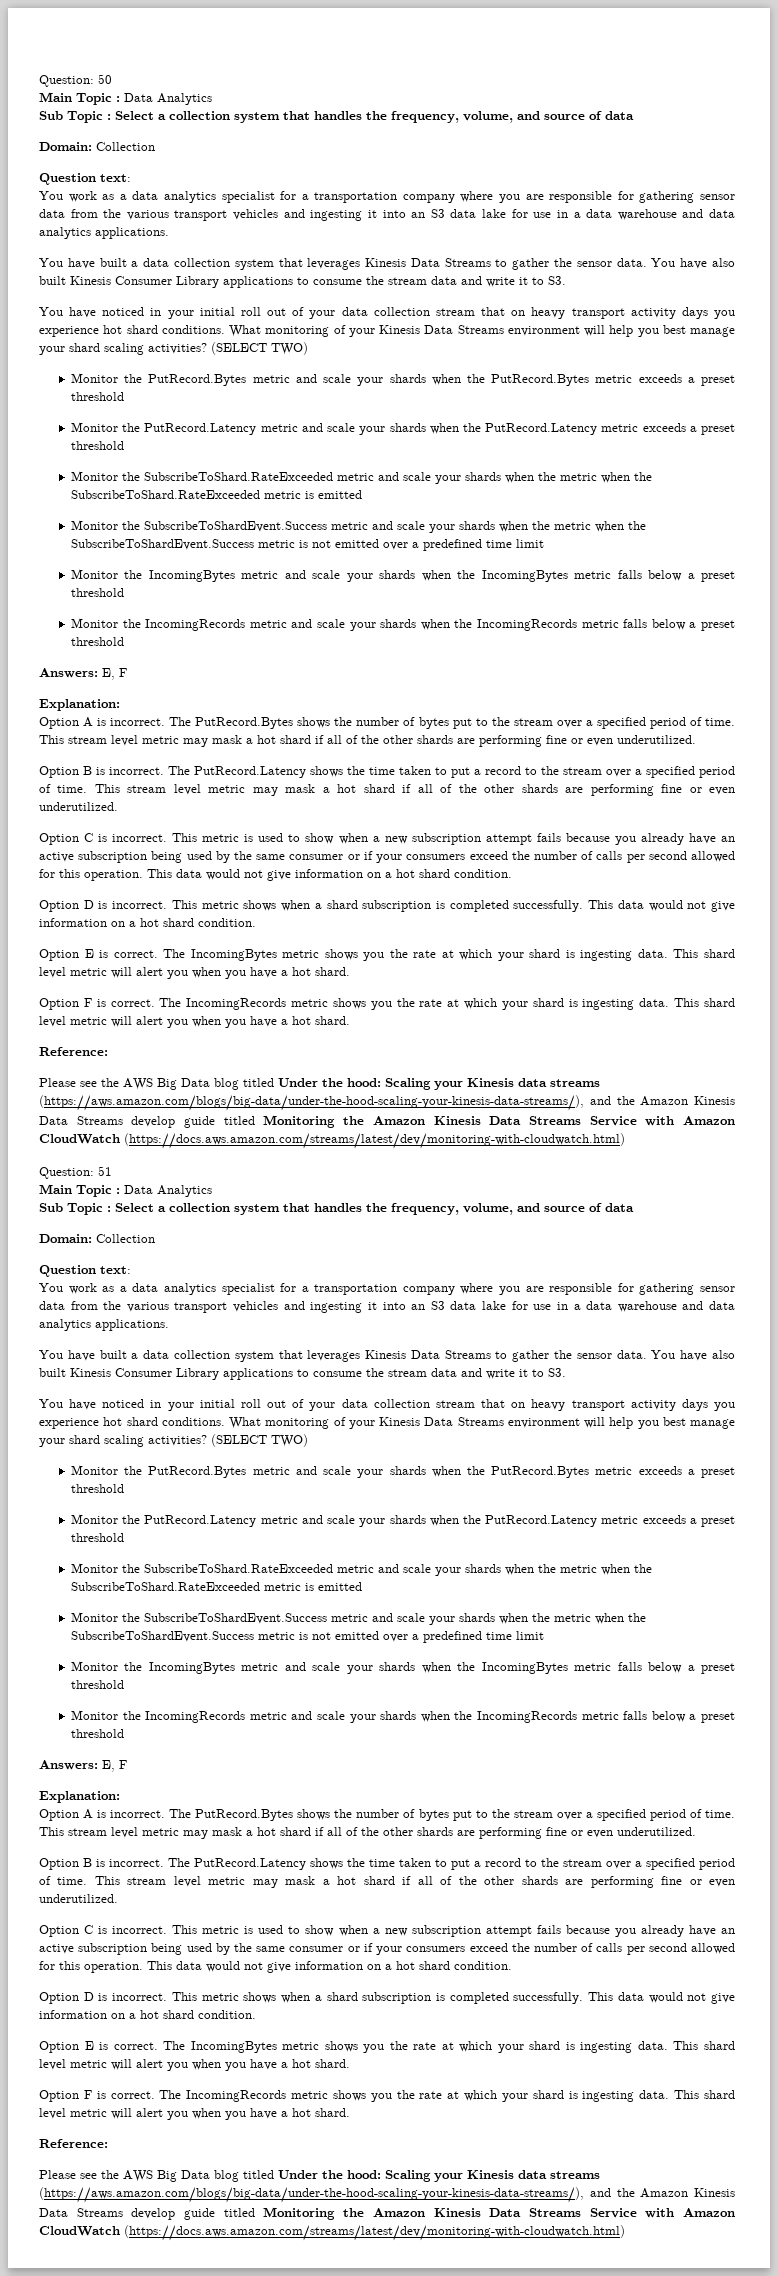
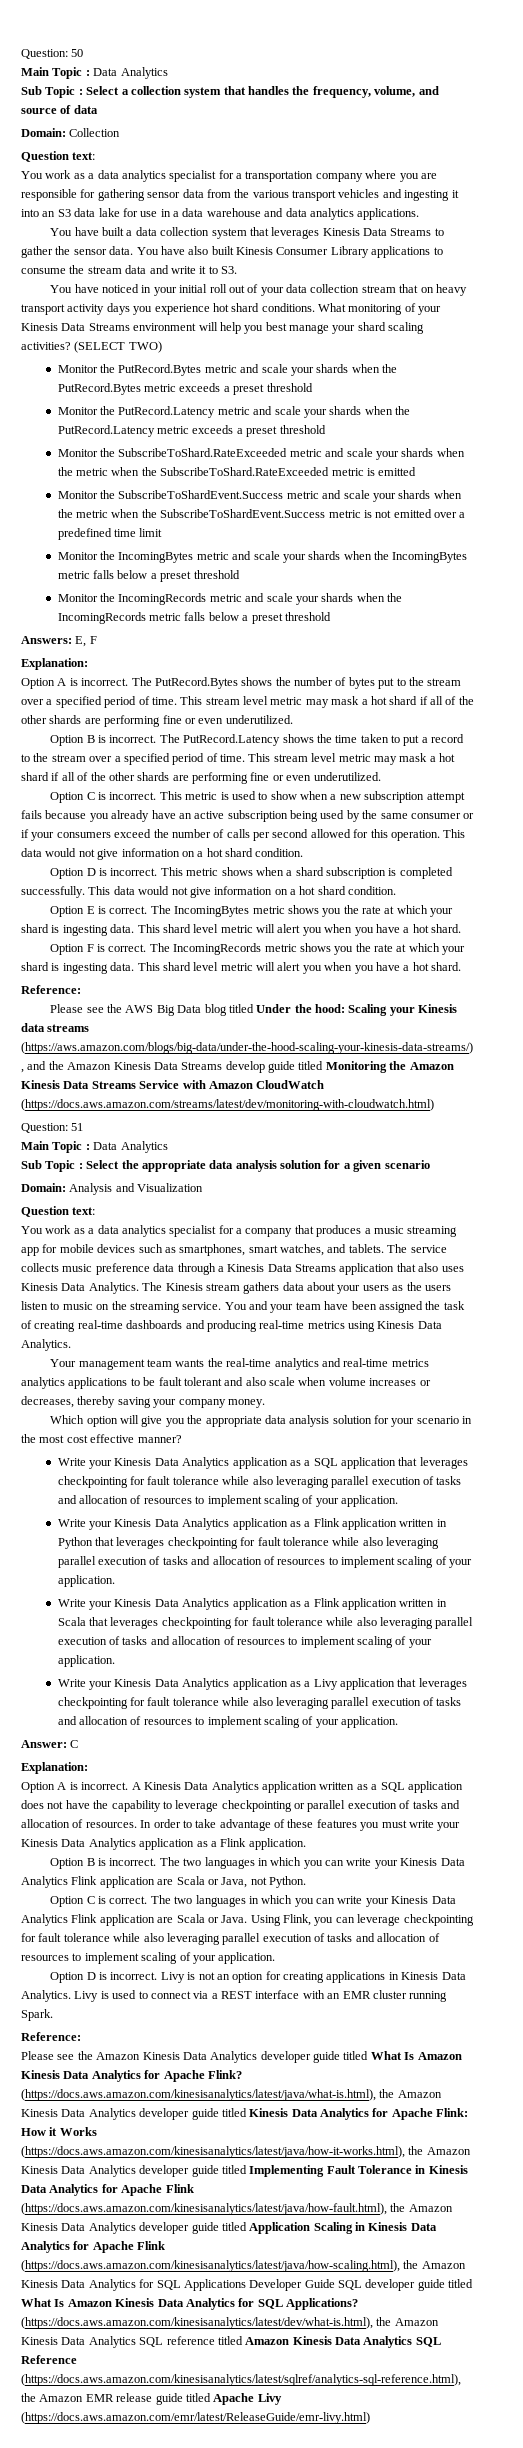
  Question: 51
  Main Topic : Data Analytics
- Sub Topic : Select a collection system that handles the frequency, volume, and source of data
- Domain: Collection
+ Sub Topic : Select the appropriate data analysis solution for a given scenario
+ Domain: Analysis and Visualization
  Question text:
- You work as a data analytics specialist for a transportation company where you are responsible for gathering sensor data from the various transport vehicles and ingesting it into an S3 data lake for use in a data warehouse and data analytics applications.
- You have built a data collection system that leverages Kinesis Data Streams to gather the sensor data. You have also built Kinesis Consumer Library applications to consume the stream data and write it to S3.
- You have noticed in your initial roll out of your data collection stream that on heavy transport activity days you experience hot shard conditions. What monitoring of your Kinesis Data Streams environment will help you best manage your shard scaling activities? (SELECT TWO)
- Monitor the PutRecord.Bytes metric and scale your shards when the PutRecord.Bytes metric exceeds a preset threshold
- Monitor the PutRecord.Latency metric and scale your shards when the PutRecord.Latency metric exceeds a preset threshold
- Monitor the SubscribeToShard.RateExceeded metric and scale your shards when the metric when the SubscribeToShard.RateExceeded metric is emitted
- Monitor the SubscribeToShardEvent.Success metric and scale your shards when the metric when the SubscribeToShardEvent.Success metric is not emitted over a predefined time limit
- Monitor the IncomingBytes metric and scale your shards when the IncomingBytes metric falls below a preset threshold
- Monitor the IncomingRecords metric and scale your shards when the IncomingRecords metric falls below a preset threshold
- Answers: E, F
+ You work as a data analytics specialist for a company that produces a music streaming app for mobile devices such as smartphones, smart watches, and tablets. The service collects music preference data through a Kinesis Data Streams application that also uses Kinesis Data Analytics. The Kinesis stream gathers data about your users as the users listen to music on the streaming service. You and your team have been assigned the task of creating real-time dashboards and producing real-time metrics using Kinesis Data Analytics.
+ Your management team wants the real-time analytics and real-time metrics analytics applications to be fault tolerant and also scale when volume increases or decreases, thereby saving your company money.
+ Which option will give you the appropriate data analysis solution for your scenario in the most cost effective manner?
+ Write your Kinesis Data Analytics application as a SQL application that leverages checkpointing for fault tolerance while also leveraging parallel execution of tasks and allocation of resources to implement scaling of your application.
+ Write your Kinesis Data Analytics application as a Flink application written in Python that leverages checkpointing for fault tolerance while also leveraging parallel execution of tasks and allocation of resources to implement scaling of your application.
+ Write your Kinesis Data Analytics application as a Flink application written in Scala that leverages checkpointing for fault tolerance while also leveraging parallel execution of tasks and allocation of resources to implement scaling of your application.
+ Write your Kinesis Data Analytics application as a Livy application that leverages checkpointing for fault tolerance while also leveraging parallel execution of tasks and allocation of resources to implement scaling of your application.
+ Answer: C
  Explanation:
- Option A is incorrect. The PutRecord.Bytes shows the number of bytes put to the stream over a specified period of time. This stream level metric may mask a hot shard if all of the other shards are performing fine or even underutilized.
- Option B is incorrect. The PutRecord.Latency shows the time taken to put a record to the stream over a specified period of time. This stream level metric may mask a hot shard if all of the other shards are performing fine or even underutilized.
- Option C is incorrect. This metric is used to show when a new subscription attempt fails because you already have an active subscription being used by the same consumer or if your consumers exceed the number of calls per second allowed for this operation. This data would not give information on a hot shard condition.
- Option D is incorrect. This metric shows when a shard subscription is completed successfully. This data would not give information on a hot shard condition.
- Option E is correct. The IncomingBytes metric shows you the rate at which your shard is ingesting data. This shard level metric will alert you when you have a hot shard.
- Option F is correct. The IncomingRecords metric shows you the rate at which your shard is ingesting data. This shard level metric will alert you when you have a hot shard.
+ Option A is incorrect. A Kinesis Data Analytics application written as a SQL application does not have the capability to leverage checkpointing or parallel execution of tasks and allocation of resources. In order to take advantage of these features you must write your Kinesis Data Analytics application as a Flink application.
+ Option B is incorrect. The two languages in which you can write your Kinesis Data Analytics Flink application are Scala or Java, not Python.
+ Option C is correct. The two languages in which you can write your Kinesis Data Analytics Flink application are Scala or Java. Using Flink, you can leverage checkpointing for fault tolerance while also leveraging parallel execution of tasks and allocation of resources to implement scaling of your application.
+ Option D is incorrect. Livy is not an option for creating applications in Kinesis Data Analytics. Livy is used to connect via a REST interface with an EMR cluster running Spark.
  Reference:
- Please see the AWS Big Data blog titled Under the hood: Scaling your Kinesis data streams (https://aws.amazon.com/blogs/big-data/under-the-hood-scaling-your-kinesis-data-streams/), and the Amazon Kinesis Data Streams develop guide titled Monitoring the Amazon Kinesis Data Streams Service with Amazon CloudWatch (https://docs.aws.amazon.com/streams/latest/dev/monitoring-with-cloudwatch.html)
+ Please see the Amazon Kinesis Data Analytics developer guide titled What Is Amazon Kinesis Data Analytics for Apache Flink? (https://docs.aws.amazon.com/kinesisanalytics/latest/java/what-is.html), the Amazon Kinesis Data Analytics developer guide titled Kinesis Data Analytics for Apache Flink: How it Works (https://docs.aws.amazon.com/kinesisanalytics/latest/java/how-it-works.html), the Amazon Kinesis Data Analytics developer guide titled Implementing Fault Tolerance in Kinesis Data Analytics for Apache Flink (https://docs.aws.amazon.com/kinesisanalytics/latest/java/how-fault.html), the Amazon Kinesis Data Analytics developer guide titled Application Scaling in Kinesis Data Analytics for Apache Flink (https://docs.aws.amazon.com/kinesisanalytics/latest/java/how-scaling.html), the Amazon Kinesis Data Analytics for SQL Applications Developer Guide SQL developer guide titled What Is Amazon Kinesis Data Analytics for SQL Applications? (https://docs.aws.amazon.com/kinesisanalytics/latest/dev/what-is.html), the Amazon Kinesis Data Analytics SQL reference titled Amazon Kinesis Data Analytics SQL Reference (https://docs.aws.amazon.com/kinesisanalytics/latest/sqlref/analytics-sql-reference.html), the Amazon EMR release guide titled Apache Livy (https://docs.aws.amazon.com/emr/latest/ReleaseGuide/emr-livy.html)

